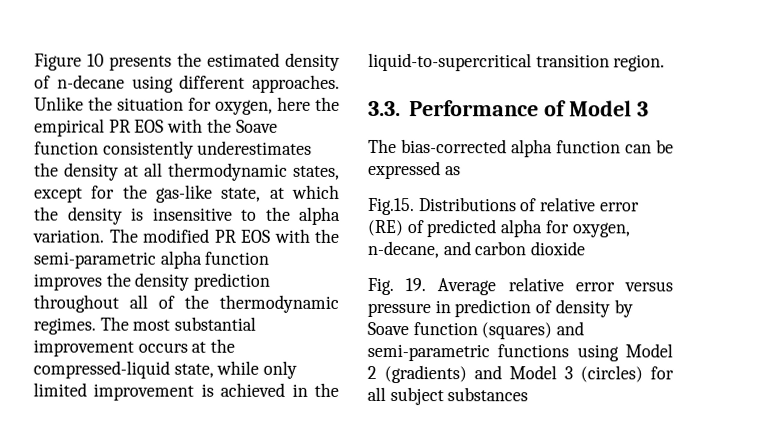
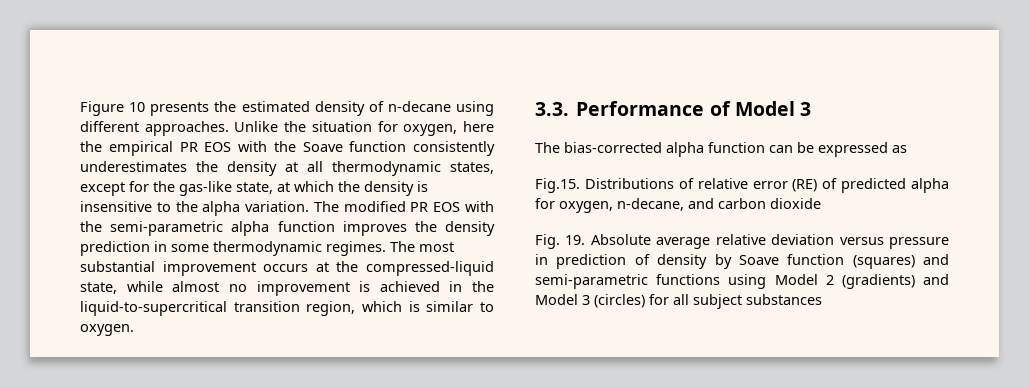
- The modified PR EOS with the semi-parametric alpha function improves the density prediction throughout all of the thermodynamic regimes.
+ The modified PR EOS with the semi-parametric alpha function improves the density prediction in some thermodynamic regimes.
- The most substantial improvement occurs at the compressed-liquid state, while only limited improvement is achieved in the liquid-to-supercritical transition region.
+ The most substantial improvement occurs at the compressed-liquid state, while almost no improvement is achieved in the liquid-to-supercritical transition region, which is similar to oxygen.
- Fig. 19. Average relative error versus pressure in prediction of density by Soave function (squares) and semi-parametric functions using Model 2 (gradients) and Model 3 (circles) for all subject substances
+ Fig. 19. Absolute average relative deviation versus pressure in prediction of density by Soave function (squares) and semi-parametric functions using Model 2 (gradients) and Model 3 (circles) for all subject substances

